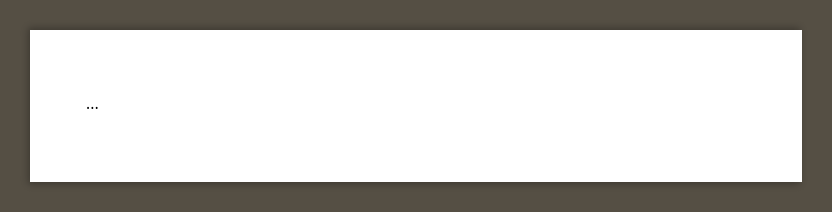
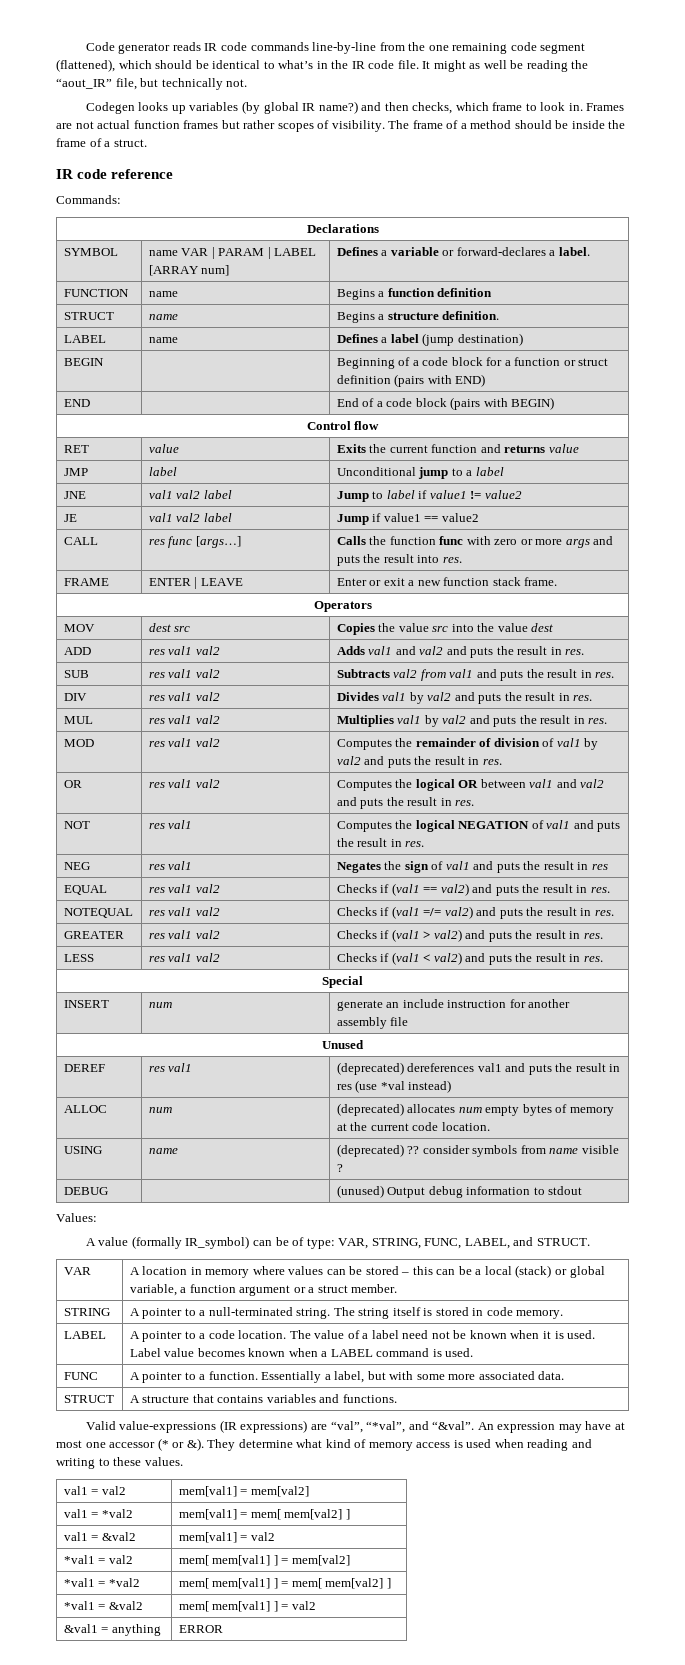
- …
+ Code generator reads IR code commands line-by-line from the one remaining code segment (flattened), which should be identical to what’s in the IR code file. It might as well be reading the “aout_IR” file, but technically not.
+ Codegen looks up variables (by global IR name?) and then checks, which frame to look in. Frames are not actual function frames but rather scopes of visibility. The frame of a method should be inside the frame of a struct.
+ IR code reference
+ Commands:
+ Declarations
+ SYMBOL | name VAR | PARAM | LABEL [ARRAY num] | Defines a variable or forward-declares a label.
+ FUNCTION | name | Begins a function definition
+ STRUCT | name | Begins a structure definition.
+ LABEL | name | Defines a label (jump destination)
+ BEGIN | | Beginning of a code block for a function or struct definition (pairs with END)
+ END | | End of a code block (pairs with BEGIN)
+ Control flow
+ RET | value | Exits the current function and returns value
+ JMP | label | Unconditional jump to a label
+ JNE | val1 val2 label | Jump to label if value1 != value2
+ JE | val1 val2 label | Jump if value1 == value2
+ CALL | res func [args…] | Calls the function func with zero or more args and puts the result into res.
+ FRAME | ENTER | LEAVE | Enter or exit a new function stack frame.
+ Operators
+ MOV | dest src | Copies the value src into the value dest
+ ADD | res val1 val2 | Adds val1 and val2 and puts the result in res.
+ SUB | res val1 val2 | Subtracts val2 from val1 and puts the result in res.
+ DIV | res val1 val2 | Divides val1 by val2 and puts the result in res.
+ MUL | res val1 val2 | Multiplies val1 by val2 and puts the result in res.
+ MOD | res val1 val2 | Computes the remainder of division of val1 by val2 and puts the result in res.
+ OR | res val1 val2 | Computes the logical OR between val1 and val2 and puts the result in res.
+ NOT | res val1 | Computes the logical NEGATION of val1 and puts the result in res.
+ NEG | res val1 | Negates the sign of val1 and puts the result in res
+ EQUAL | res val1 val2 | Checks if (val1 == val2) and puts the result in res.
+ NOTEQUAL | res val1 val2 | Checks if (val1 =/= val2) and puts the result in res.
+ GREATER | res val1 val2 | Checks if (val1 > val2) and puts the result in res.
+ LESS | res val1 val2 | Checks if (val1 < val2) and puts the result in res.
+ Special
+ INSERT | num | generate an include instruction for another assembly file
+ Unused
+ DEREF | res val1 | (deprecated) dereferences val1 and puts the result in res (use *val instead)
+ ALLOC | num | (deprecated) allocates num empty bytes of memory at the current code location.
+ USING | name | (deprecated) ?? consider symbols from name visible ?
+ DEBUG | | (unused) Output debug information to stdout
+ Values:
+ A value (formally IR_symbol) can be of type: VAR, STRING, FUNC, LABEL, and STRUCT.
+ VAR | A location in memory where values can be stored – this can be a local (stack) or global variable, a function argument or a struct member.
+ STRING | A pointer to a null-terminated string. The string itself is stored in code memory.
+ LABEL | A pointer to a code location. The value of a label need not be known when it is used. Label value becomes known when a LABEL command is used.
+ FUNC | A pointer to a function. Essentially a label, but with some more associated data.
+ STRUCT | A structure that contains variables and functions.
+ Valid value-expressions (IR expressions) are “val”, “*val”, and “&val”. An expression may have at most one accessor (* or &). They determine what kind of memory access is used when reading and writing to these values.
+ val1 = val2 | mem[val1] = mem[val2]
+ val1 = *val2 | mem[val1] = mem[ mem[val2] ]
+ val1 = &val2 | mem[val1] = val2
+ *val1 = val2 | mem[ mem[val1] ] = mem[val2]
+ *val1 = *val2 | mem[ mem[val1] ] = mem[ mem[val2] ]
+ *val1 = &val2 | mem[ mem[val1] ] = val2
+ &val1 = anything | ERROR

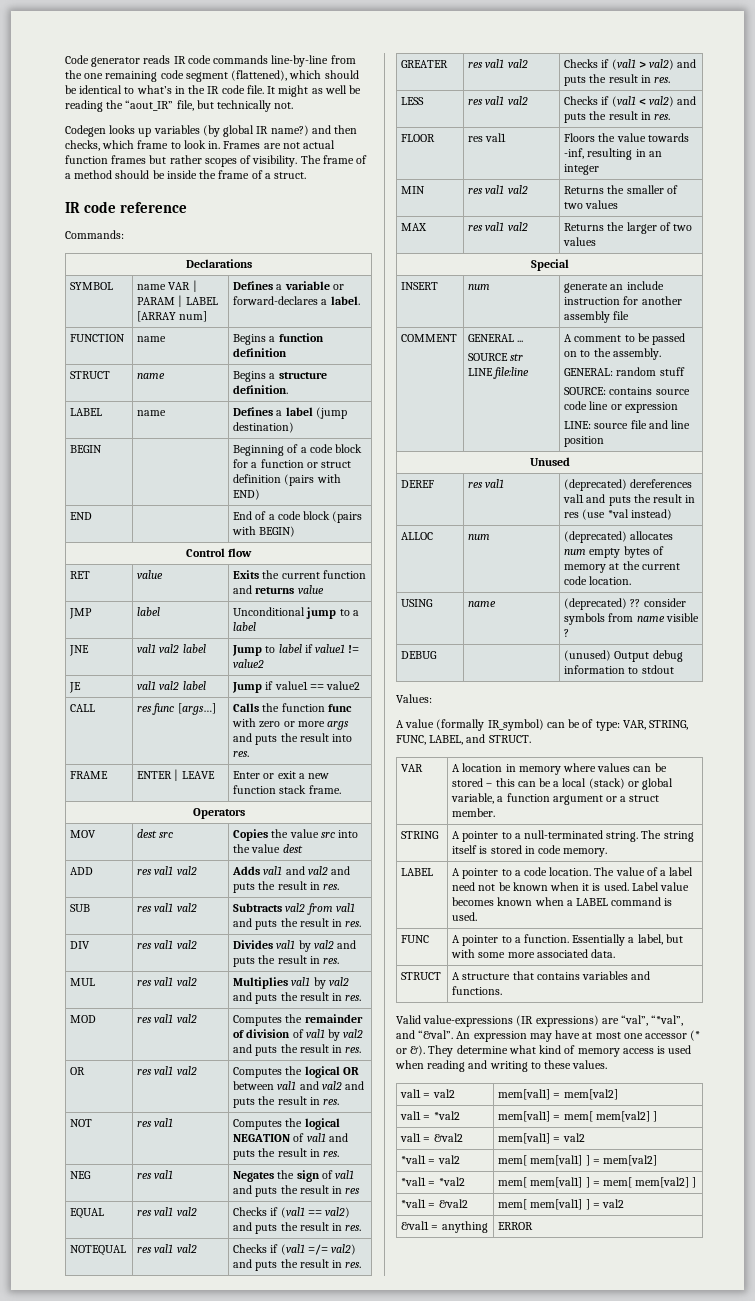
+ FLOOR | res val1 | Floors the value towards -inf, resulting in an integer
+ MIN | res val1 val2 | Returns the smaller of two values
+ MAX | res val1 val2 | Returns the larger of two values
+ COMMENT | GENERAL ...
+ SOURCE str
+ LINE file:line | A comment to be passed on to the assembly.
+ GENERAL: random stuff
+ SOURCE: contains source code line or expression
+ LINE: source file and line position

